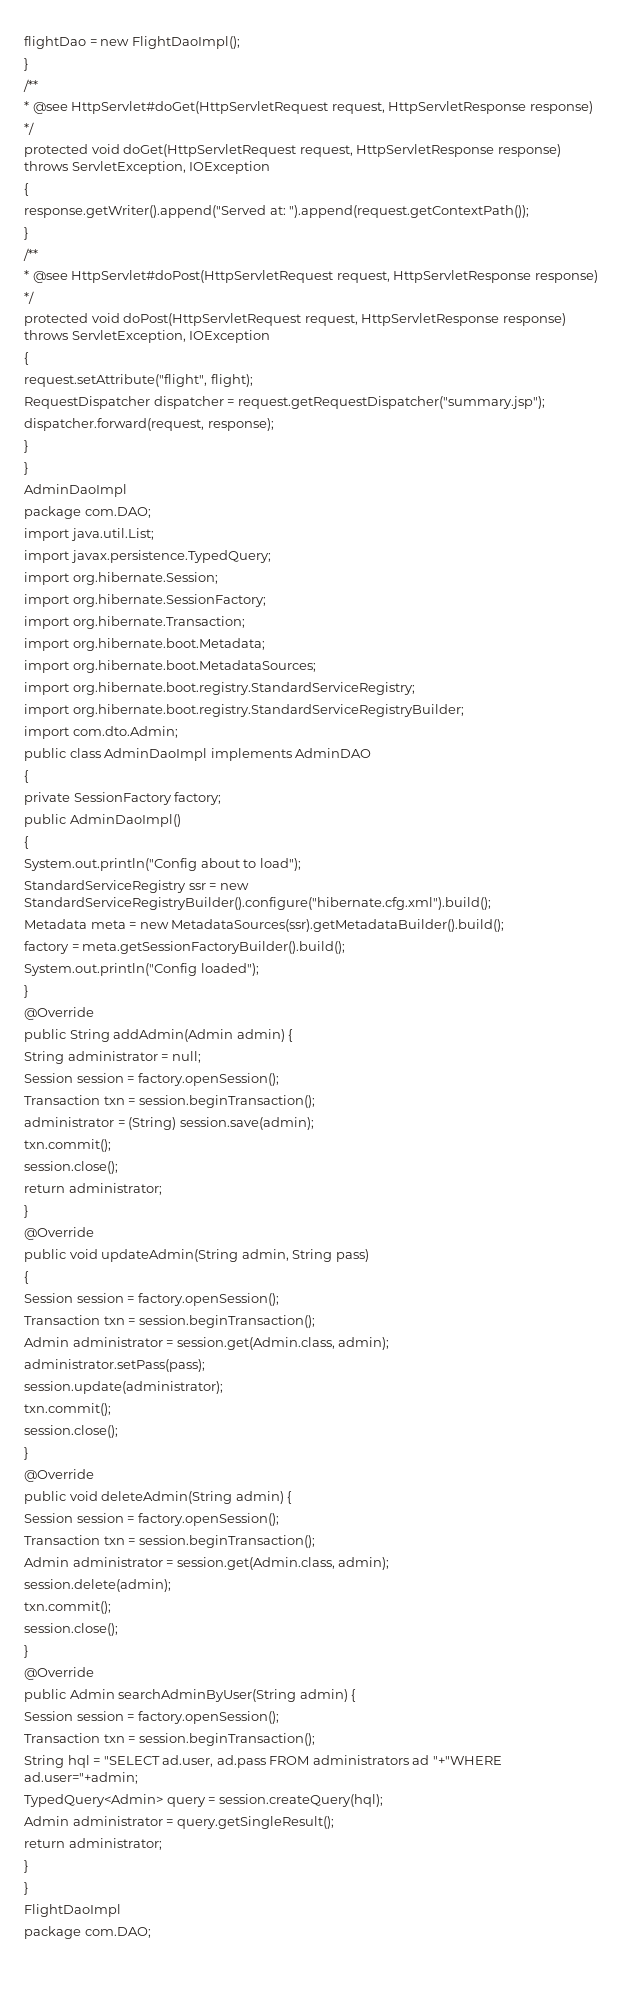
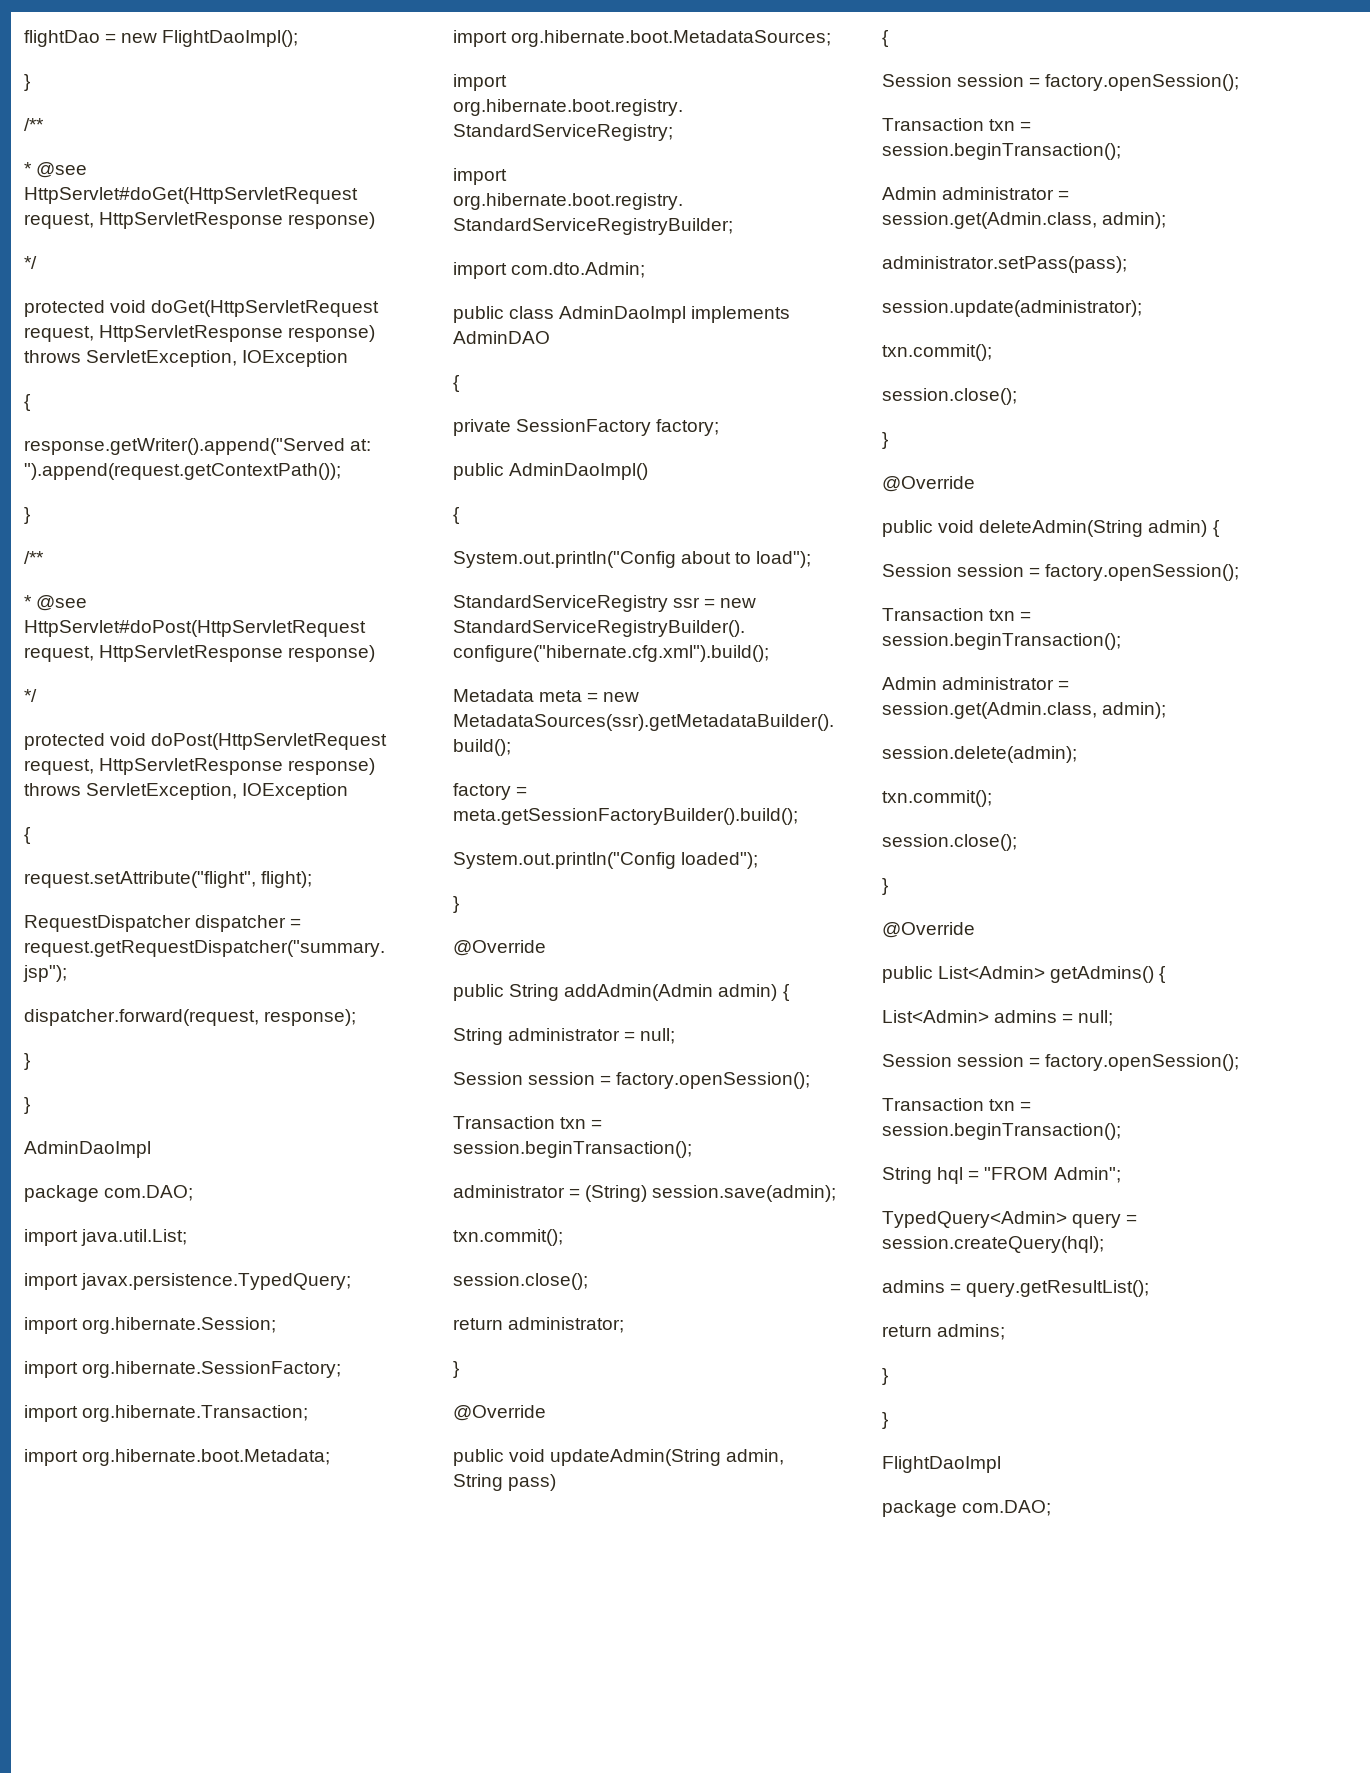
- public Admin searchAdminByUser(String admin) {
+ public List<Admin> getAdmins() {
+ List<Admin> admins = null;
- String hql = "SELECT ad.user, ad.pass FROM administrators ad "+"WHERE ad.user="+admin;
+ String hql = "FROM Admin";
- Admin administrator = query.getSingleResult();
- return administrator;
+ admins = query.getResultList();
+ return admins;

